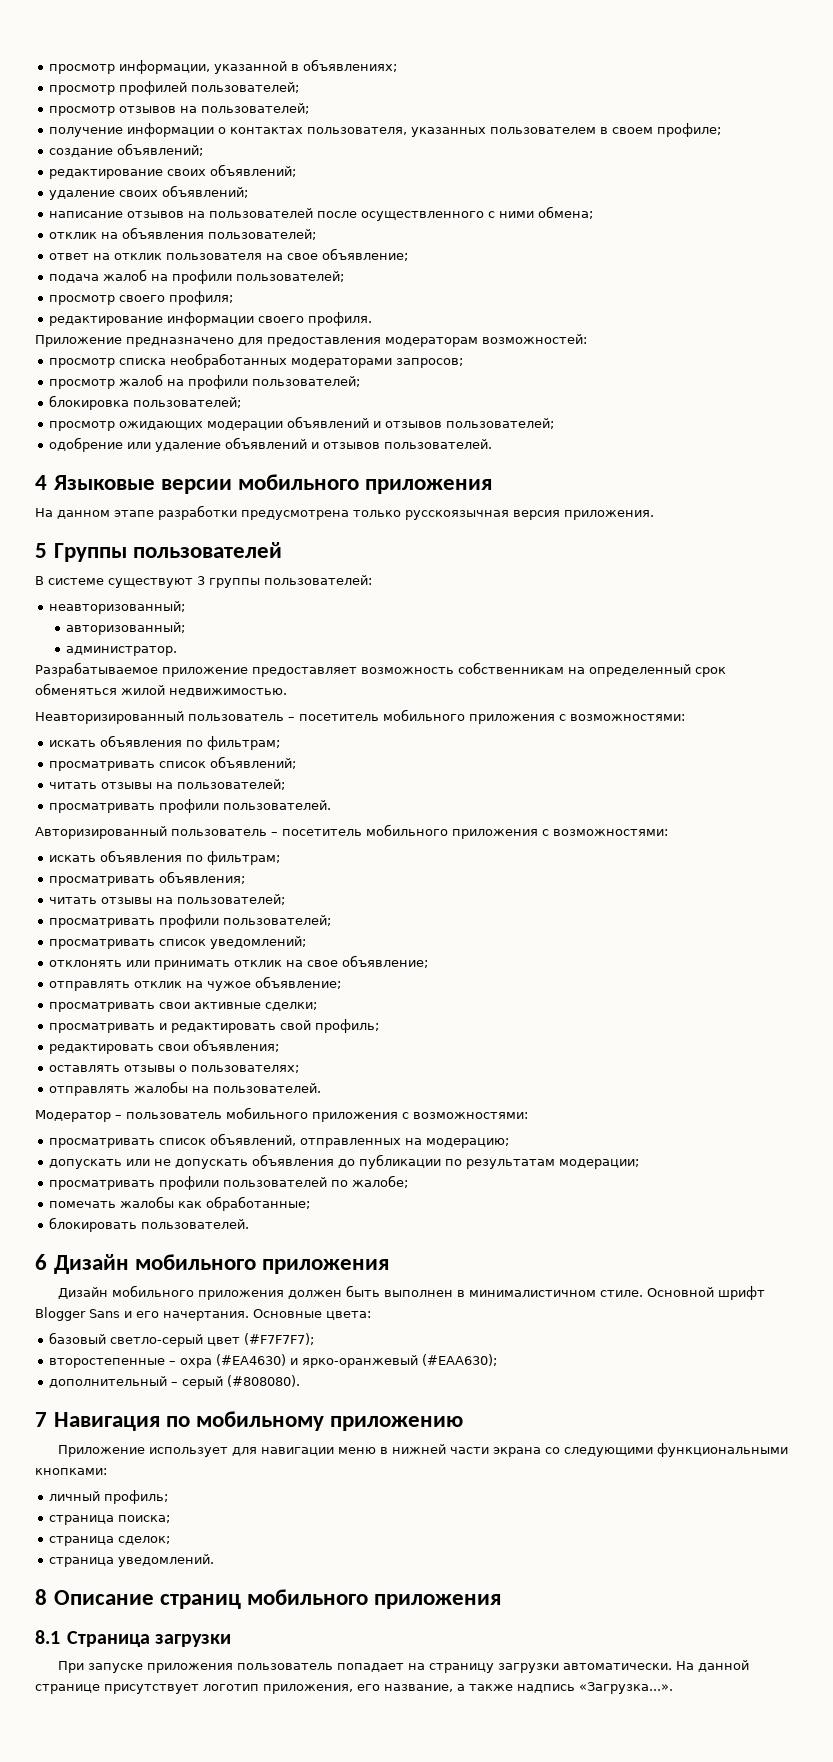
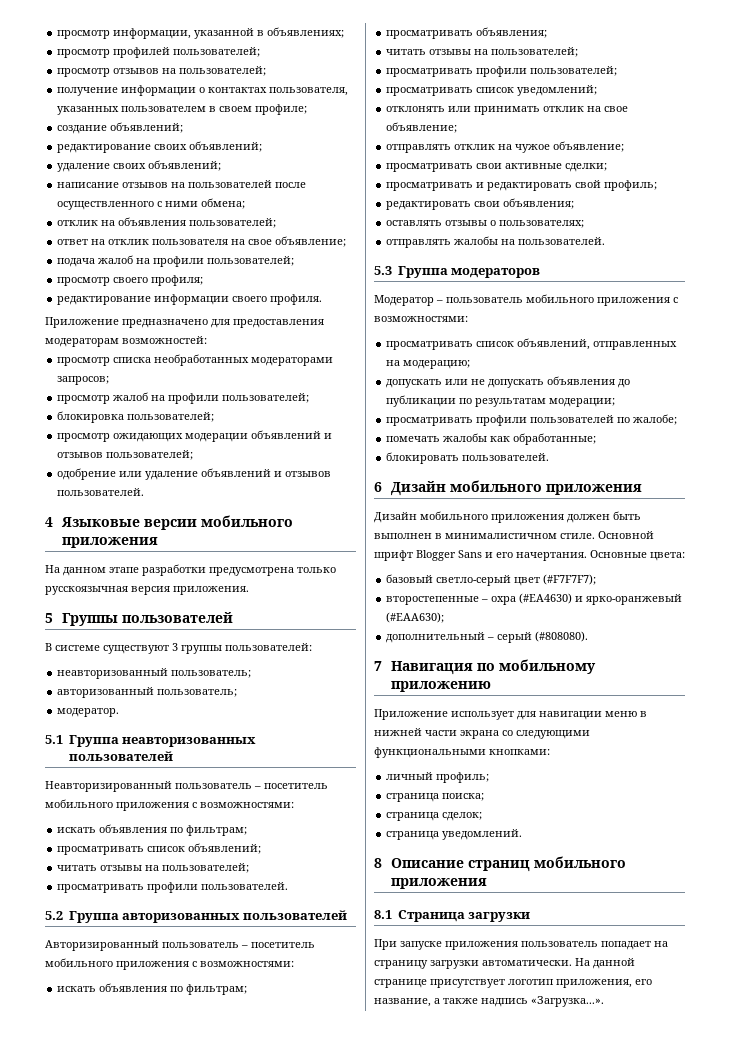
- неавторизованный;
- авторизованный;
- администратор.
- Разрабатываемое приложение предоставляет возможность собственникам на определенный срок обменяться жилой недвижимостью.
+ неавторизованный пользователь;
+ авторизованный пользователь;
+ модератор.
+ 5.1 Группа неавторизованных пользователей
+ 5.2 Группа авторизованных пользователей
+ 5.3 Группа модераторов

